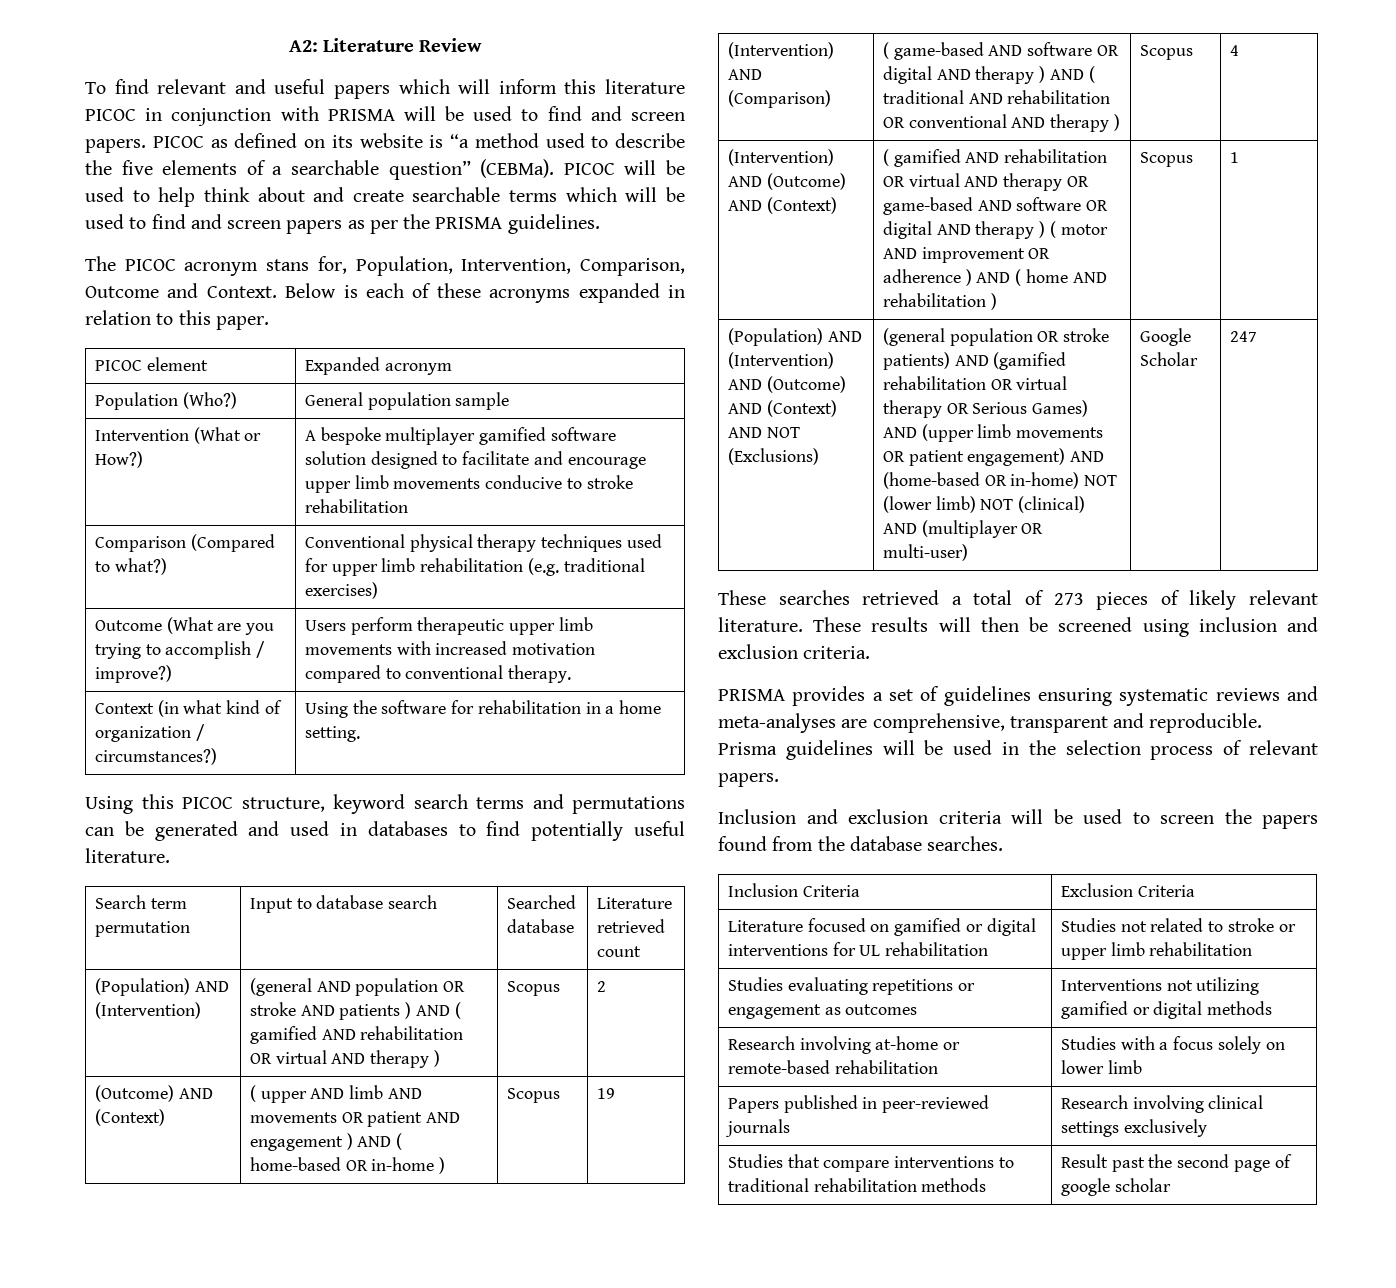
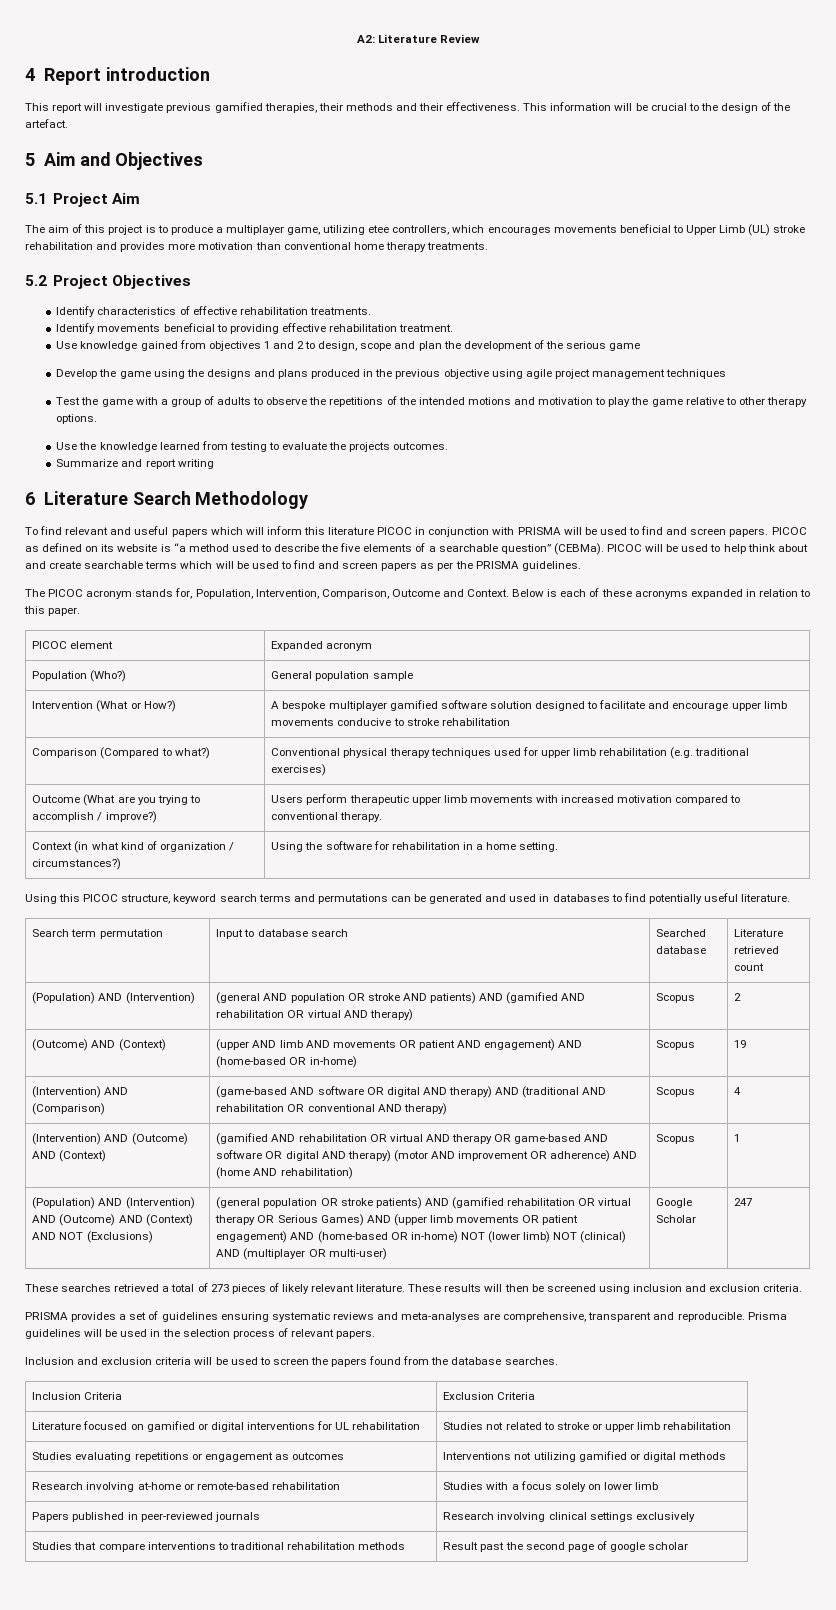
+ 4 Report introduction
+ This report will investigate previous gamified therapies, their methods and their effectiveness. This information will be crucial to the design of the artefact.
+ 5 Aim and Objectives
+ 5.1 Project Aim
+ The aim of this project is to produce a multiplayer game, utilizing etee controllers, which encourages movements beneficial to Upper Limb (UL) stroke rehabilitation and provides more motivation than conventional home therapy treatments.
+ 5.2 Project Objectives
+ Identify characteristics of effective rehabilitation treatments.
+ Identify movements beneficial to providing effective rehabilitation treatment.
+ Use knowledge gained from objectives 1 and 2 to design, scope and plan the development of the serious game
+ Develop the game using the designs and plans produced in the previous objective using agile project management techniques
+ Test the game with a group of adults to observe the repetitions of the intended motions and motivation to play the game relative to other therapy options.
+ Use the knowledge learned from testing to evaluate the projects outcomes.
+ Summarize and report writing
+ 6 Literature Search Methodology
- The PICOC acronym stans for, Population, Intervention, Comparison, Outcome and Context.
+ The PICOC acronym stands for, Population, Intervention, Comparison, Outcome and Context.
- (Population) AND (Intervention) | (general AND population OR stroke AND patients ) AND ( gamified AND rehabilitation OR virtual AND therapy ) | Scopus | 2
+ (Population) AND (Intervention) | (general AND population OR stroke AND patients) AND (gamified AND rehabilitation OR virtual AND therapy) | Scopus | 2
- (Outcome) AND (Context) | ( upper AND limb AND movements OR patient AND engagement ) AND ( home-based OR in-home ) | Scopus | 19
+ (Outcome) AND (Context) | (upper AND limb AND movements OR patient AND engagement) AND (home-based OR in-home) | Scopus | 19
- (Intervention) AND (Comparison) | ( game-based AND software OR digital AND therapy ) AND ( traditional AND rehabilitation OR conventional AND therapy ) | Scopus | 4
+ (Intervention) AND (Comparison) | (game-based AND software OR digital AND therapy) AND (traditional AND rehabilitation OR conventional AND therapy) | Scopus | 4
- (Intervention) AND (Outcome) AND (Context) | ( gamified AND rehabilitation OR virtual AND therapy OR game-based AND software OR digital AND therapy ) ( motor AND improvement OR adherence ) AND ( home AND rehabilitation ) | Scopus | 1
+ (Intervention) AND (Outcome) AND (Context) | (gamified AND rehabilitation OR virtual AND therapy OR game-based AND software OR digital AND therapy) (motor AND improvement OR adherence) AND (home AND rehabilitation) | Scopus | 1

